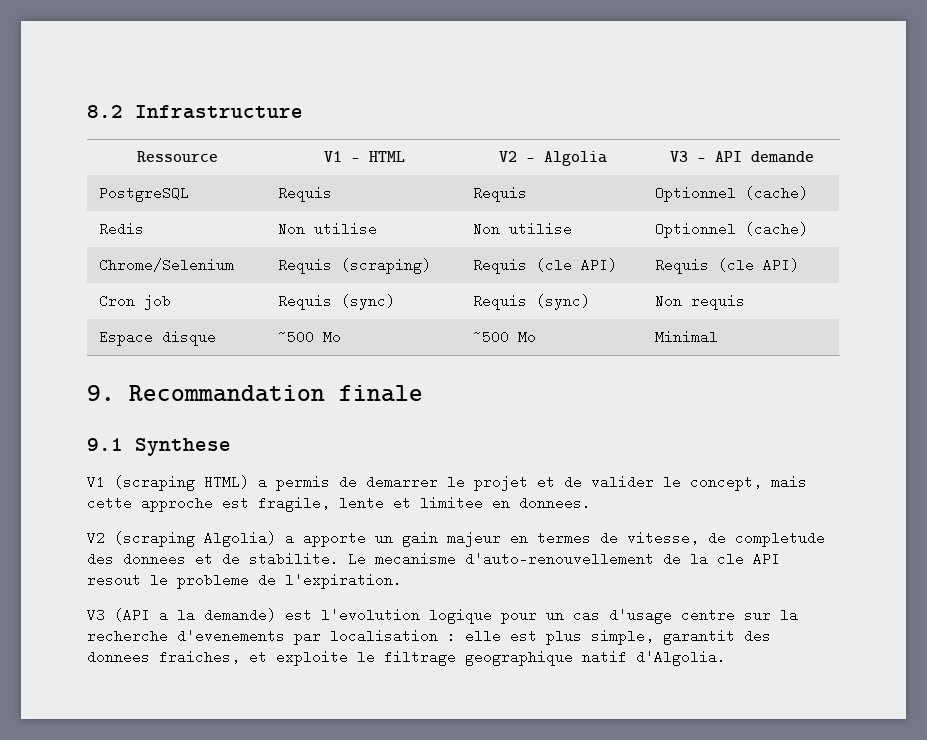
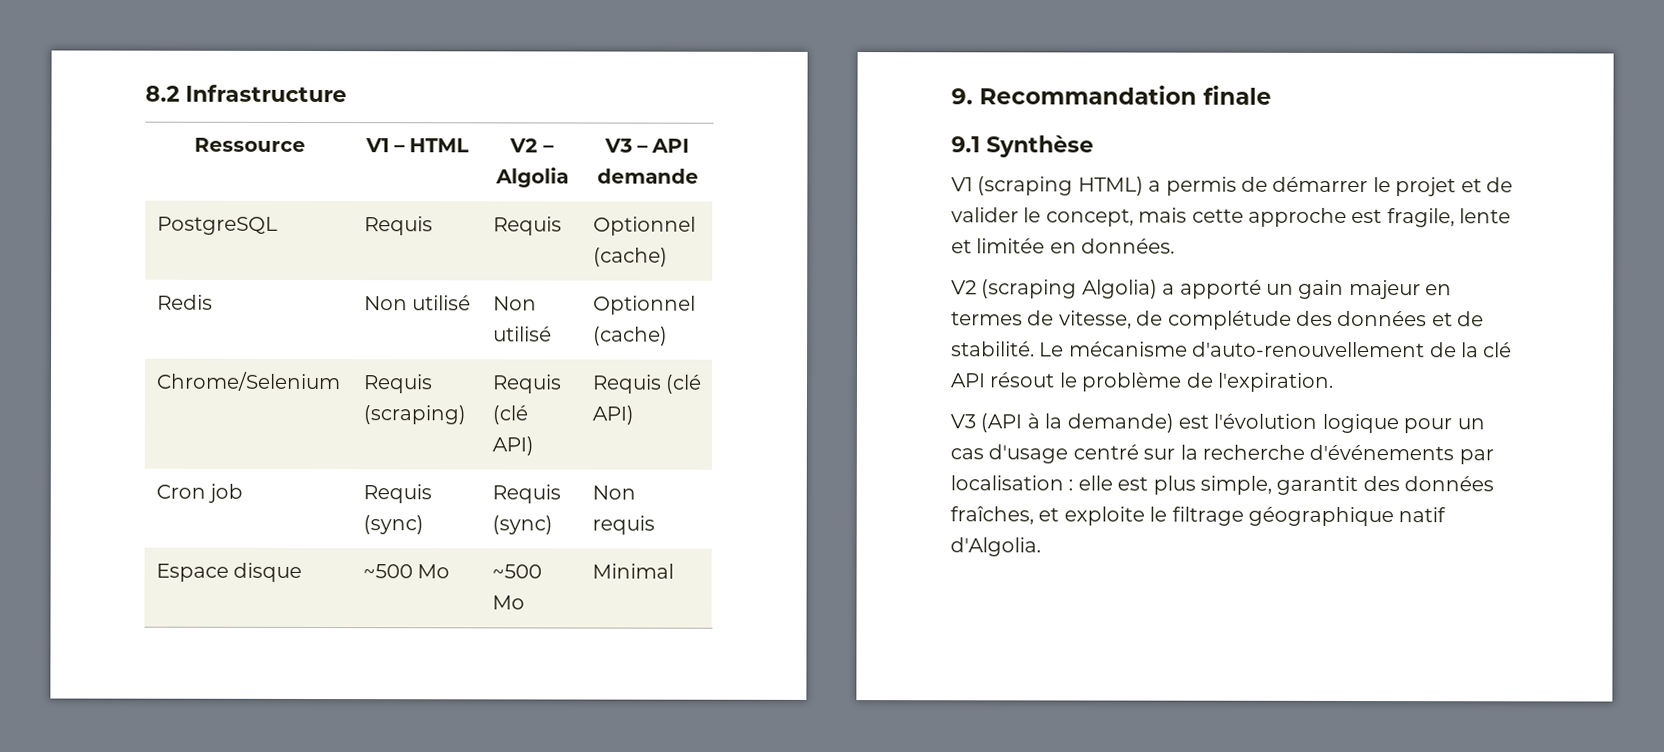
- Redis | Non utilise | Non utilise | Optionnel (cache)
+ Redis | Non utilisé | Non utilisé | Optionnel (cache)
- Chrome/Selenium | Requis (scraping) | Requis (cle API) | Requis (cle API)
+ Chrome/Selenium | Requis (scraping) | Requis (clé API) | Requis (clé API)
- 9.1 Synthese
+ 9.1 Synthèse
- V1 (scraping HTML) a permis de demarrer le projet et de valider le concept, mais cette approche est fragile, lente et limitee en donnees.
+ V1 (scraping HTML) a permis de démarrer le projet et de valider le concept, mais cette approche est fragile, lente et limitée en données.
- V2 (scraping Algolia) a apporte un gain majeur en termes de vitesse, de completude des donnees et de stabilite. Le mecanisme d'auto-renouvellement de la cle API resout le probleme de l'expiration.
+ V2 (scraping Algolia) a apporté un gain majeur en termes de vitesse, de complétude des données et de stabilité. Le mécanisme d'auto-renouvellement de la clé API résout le problème de l'expiration.
- V3 (API a la demande) est l'evolution logique pour un cas d'usage centre sur la recherche d'evenements par localisation : elle est plus simple, garantit des donnees fraiches, et exploite le filtrage geographique natif d'Algolia.
+ V3 (API à la demande) est l'évolution logique pour un cas d'usage centré sur la recherche d'événements par localisation : elle est plus simple, garantit des données fraîches, et exploite le filtrage géographique natif d'Algolia.

